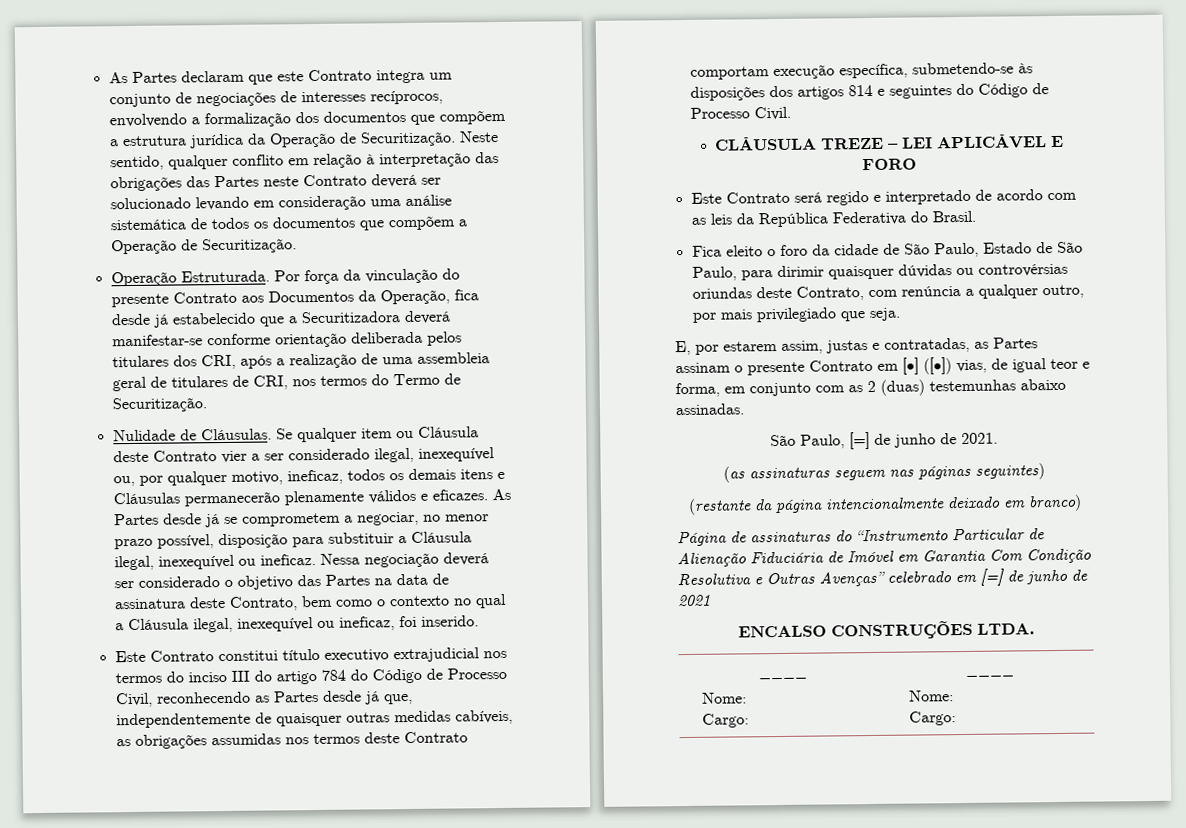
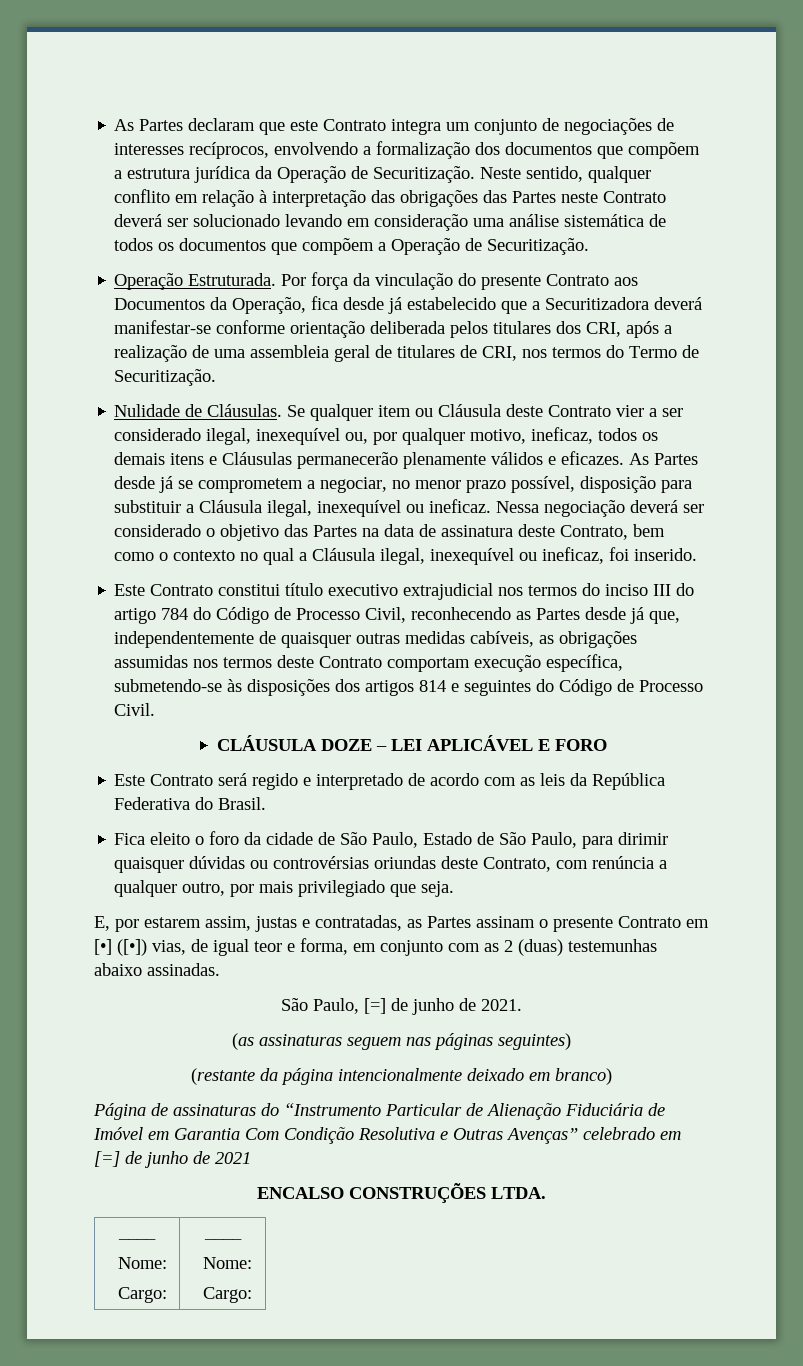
- CLÁUSULA TREZE – LEI APLICÁVEL E FORO
+ CLÁUSULA DOZE – LEI APLICÁVEL E FORO

